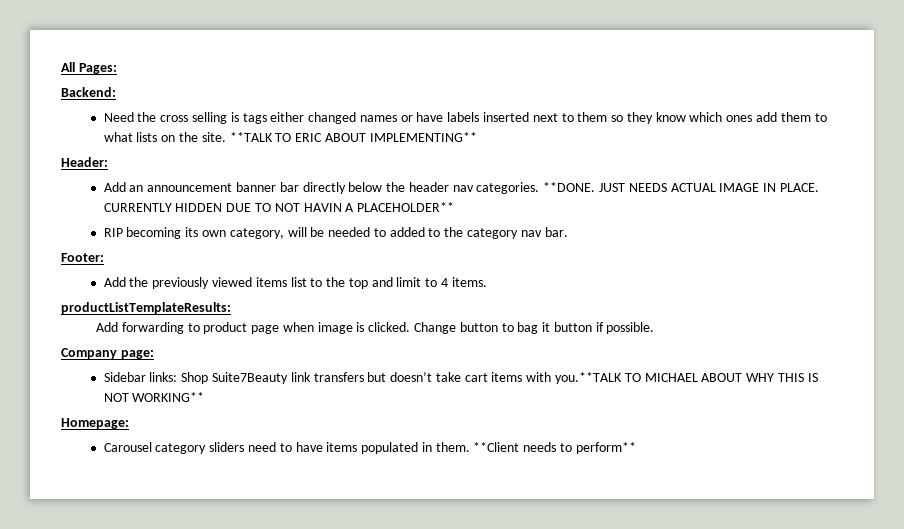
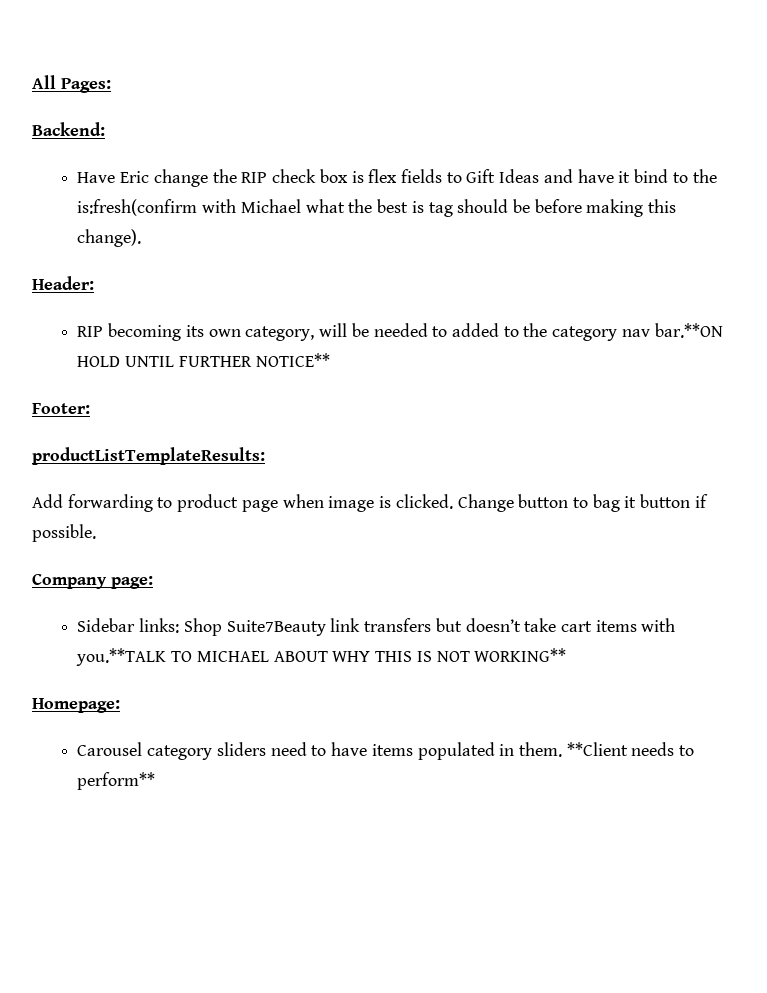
- Need the cross selling is tags either changed names or have labels inserted next to them so they know which ones add them to what lists on the site. **TALK TO ERIC ABOUT IMPLEMENTING**
+ Have Eric change the RIP check box is flex fields to Gift Ideas and have it bind to the is:fresh(confirm with Michael what the best is tag should be before making this change).
  Header:
- Add an announcement banner bar directly below the header nav categories. **DONE. JUST NEEDS ACTUAL IMAGE IN PLACE. CURRENTLY HIDDEN DUE TO NOT HAVIN A PLACEHOLDER**
- RIP becoming its own category, will be needed to added to the category nav bar.
+ RIP becoming its own category, will be needed to added to the category nav bar.**ON HOLD UNTIL FURTHER NOTICE**
  Footer:
- Add the previously viewed items list to the top and limit to 4 items.

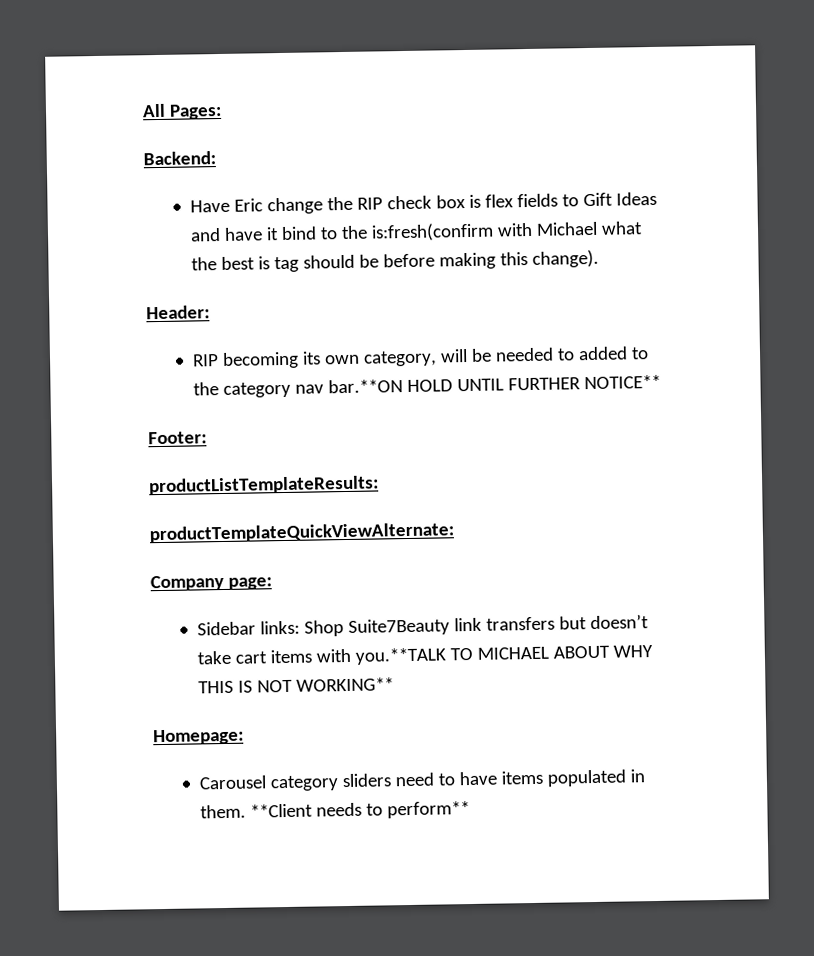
- Add forwarding to product page when image is clicked. Change button to bag it button if possible.
+ productTemplateQuickViewAlternate:

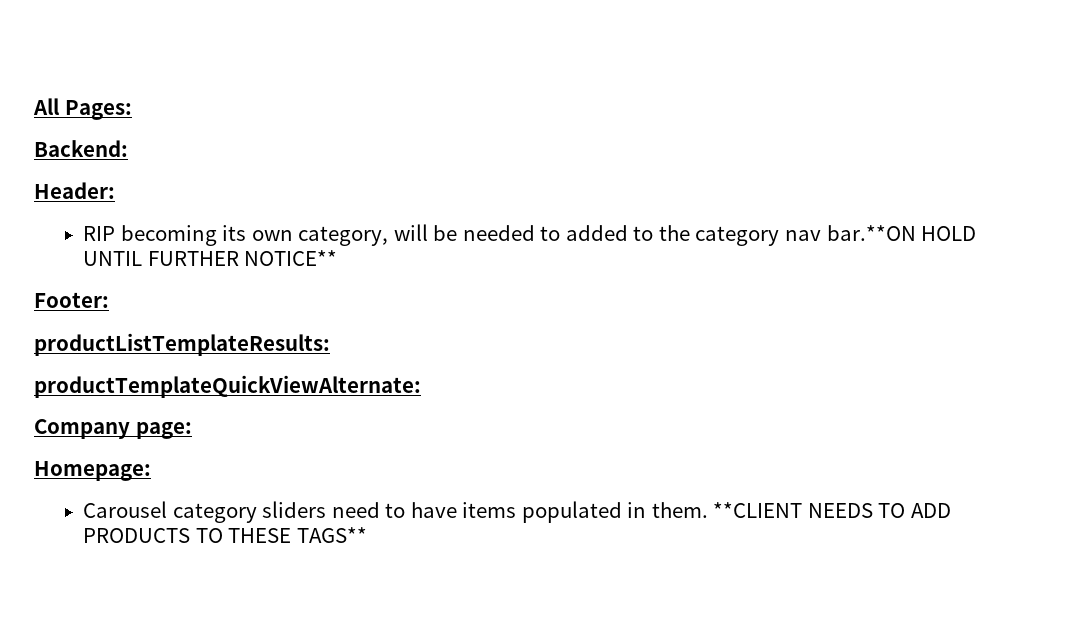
- Have Eric change the RIP check box is flex fields to Gift Ideas and have it bind to the is:fresh(confirm with Michael what the best is tag should be before making this change).
- Sidebar links: Shop Suite7Beauty link transfers but doesn’t take cart items with you.**TALK TO MICHAEL ABOUT WHY THIS IS NOT WORKING**
- **Client needs to perform**
+ **CLIENT NEEDS TO ADD PRODUCTS TO THESE TAGS**

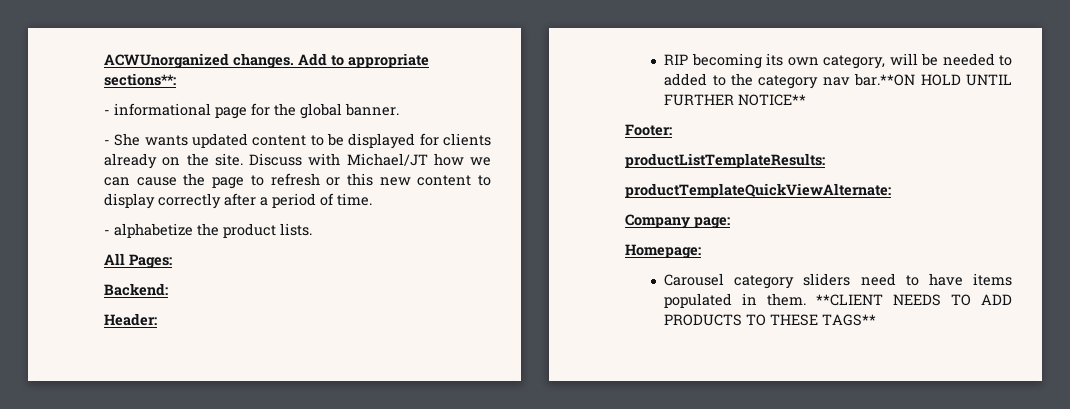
+ ACWUnorganized changes. Add to appropriate sections**:
+ - informational page for the global banner.
+ - She wants updated content to be displayed for clients already on the site. Discuss with Michael/JT how we can cause the page to refresh or this new content to display correctly after a period of time.
+ - alphabetize the product lists.

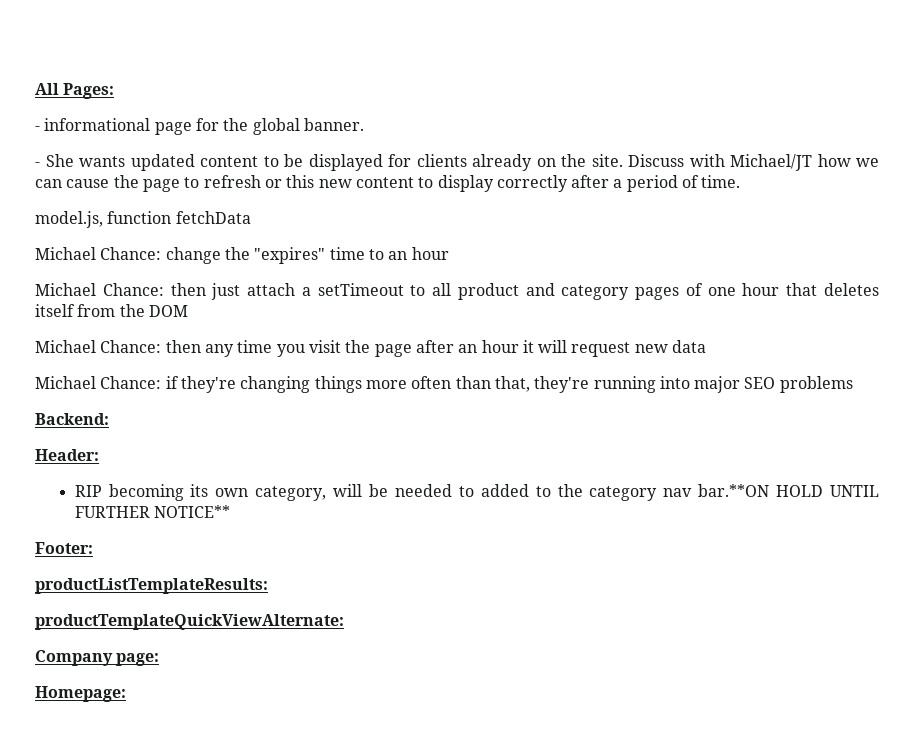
- ACWUnorganized changes. Add to appropriate sections**:
+ All Pages:
- - alphabetize the product lists.
- All Pages:
+ model.js, function fetchData
+ Michael Chance: change the "expires" time to an hour
+ Michael Chance: then just attach a setTimeout to all product and category pages of one hour that deletes itself from the DOM
+ Michael Chance: then any time you visit the page after an hour it will request new data
+ Michael Chance: if they're changing things more often than that, they're running into major SEO problems
- Carousel category sliders need to have items populated in them. **CLIENT NEEDS TO ADD PRODUCTS TO THESE TAGS**

